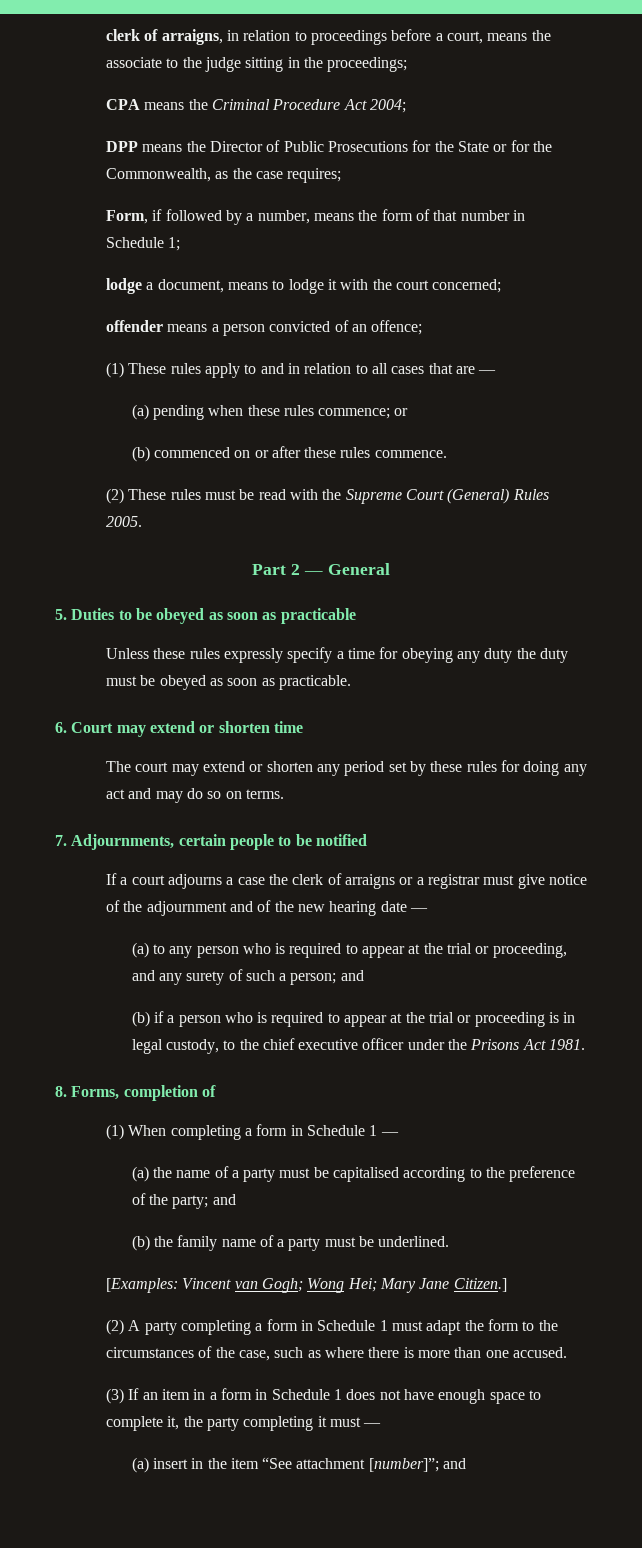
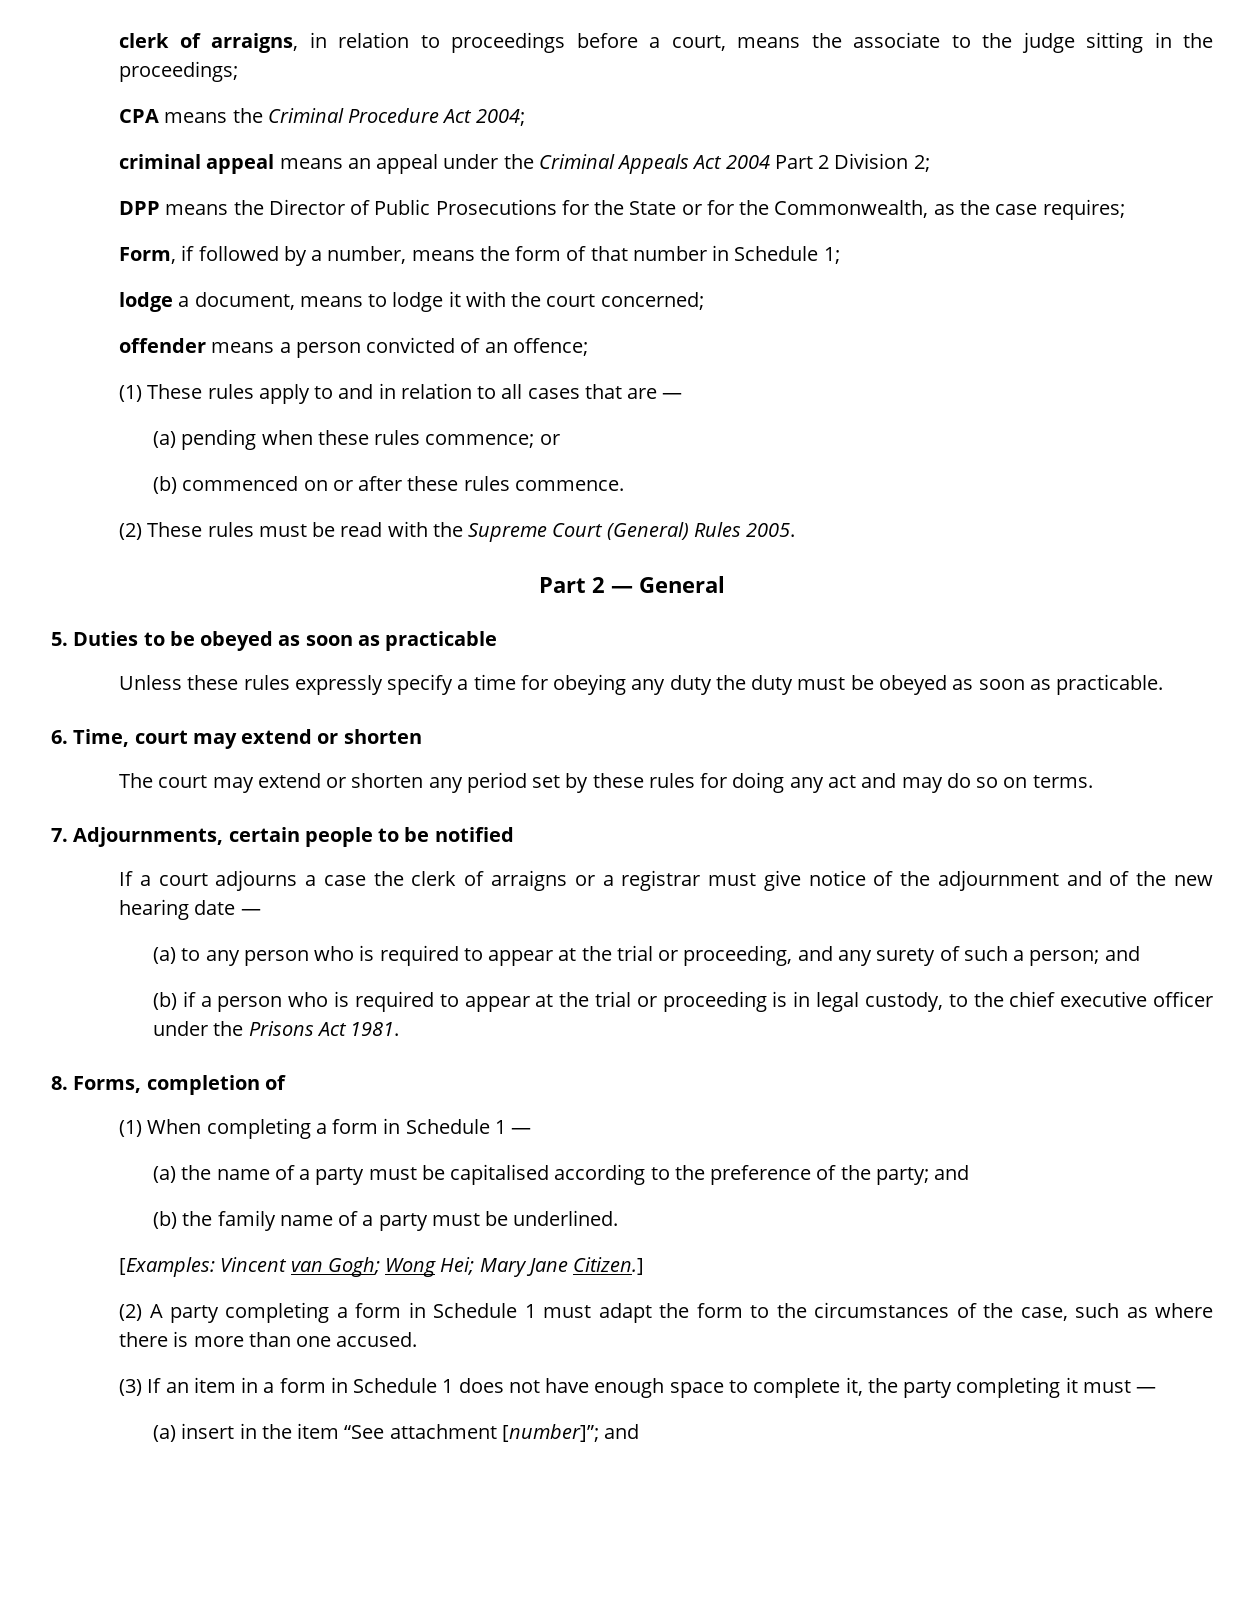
+ criminal appeal means an appeal under the Criminal Appeals Act 2004 Part 2 Division 2;
- 6. Court may extend or shorten time
+ 6. Time, court may extend or shorten

